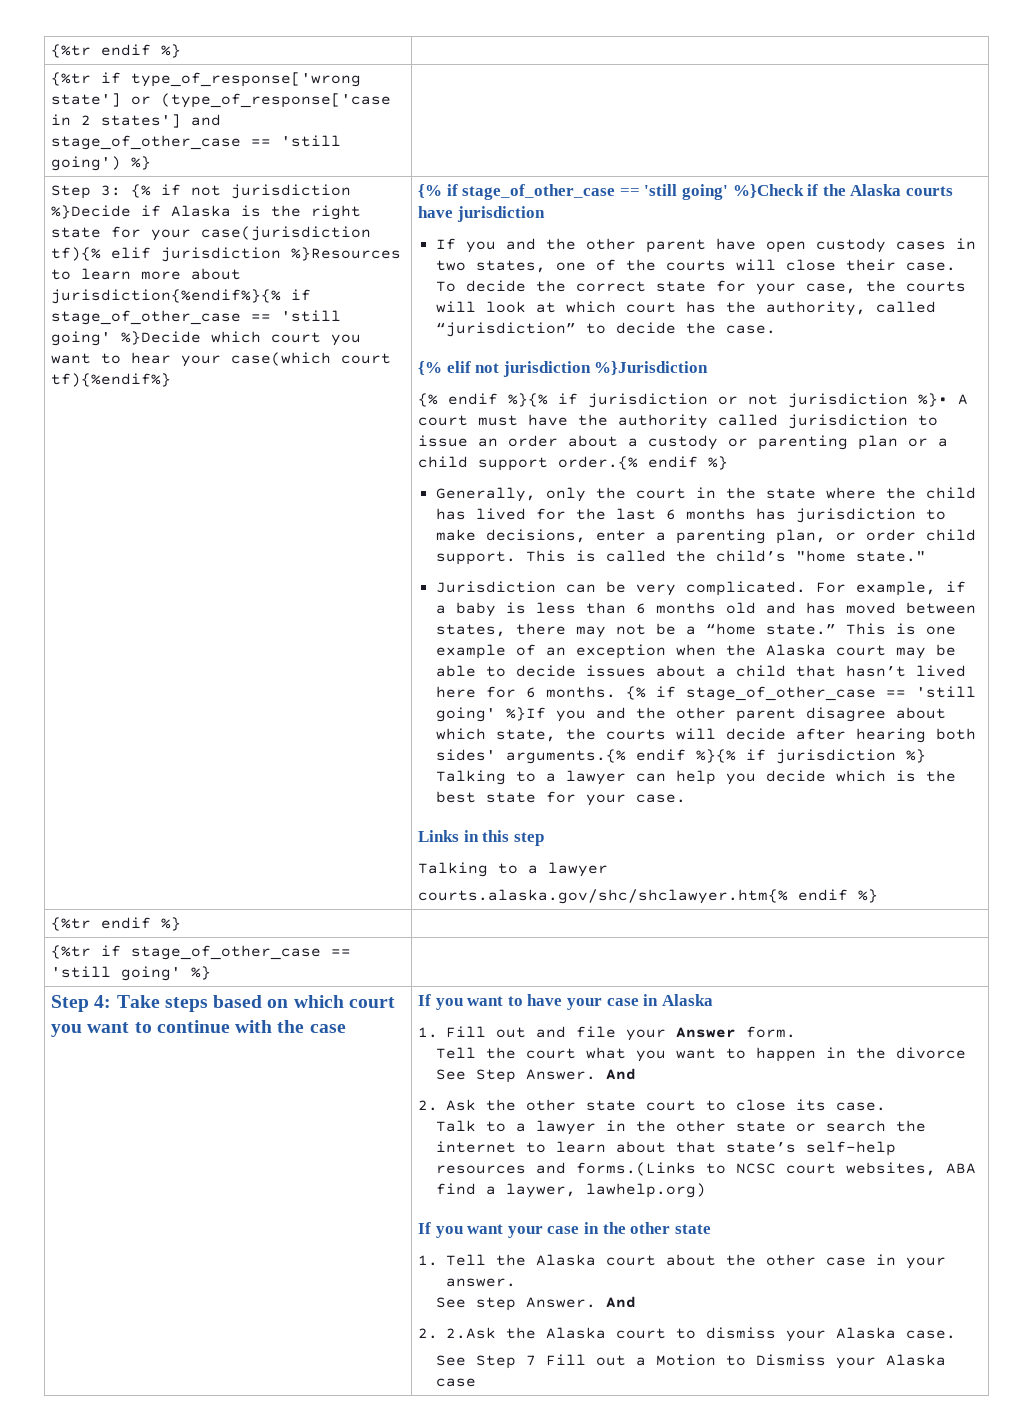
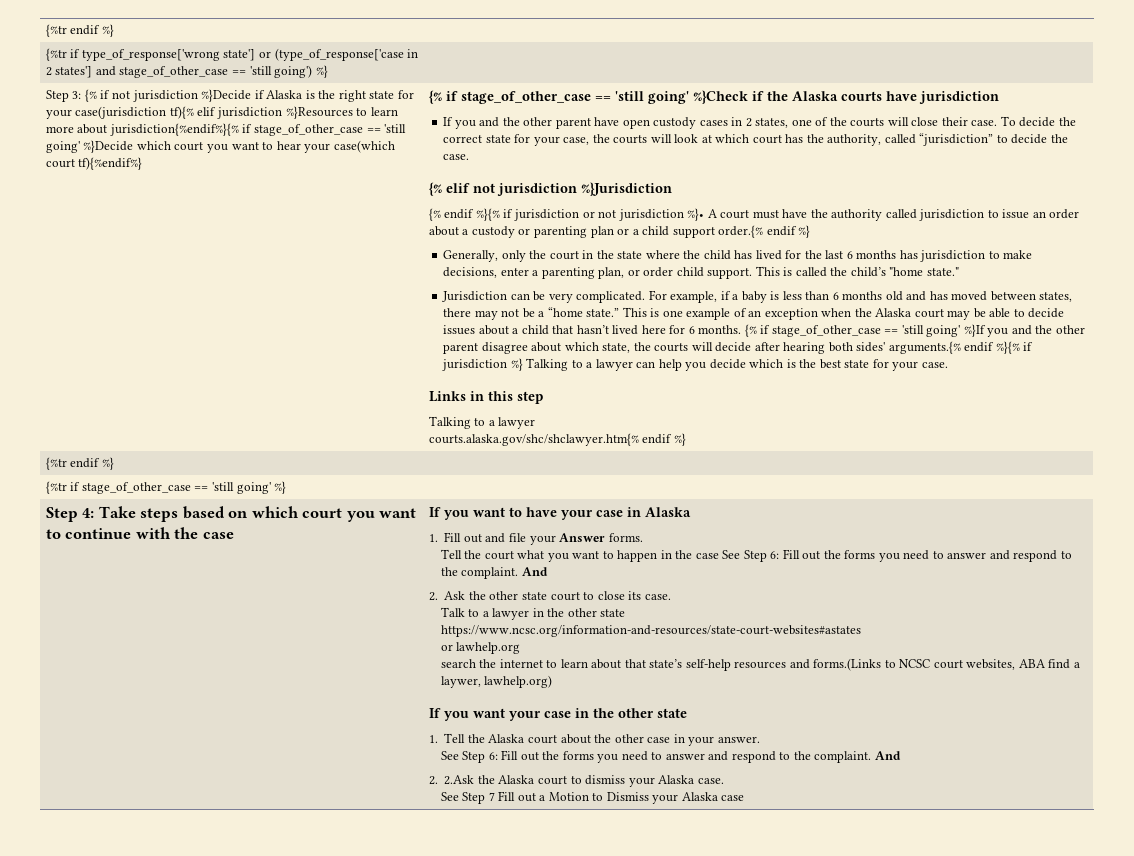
- If you and the other parent have open custody cases in two states, one of the courts will close their case.
+ If you and the other parent have open custody cases in 2 states, one of the courts will close their case.
- 1. Fill out and file your Answer form.
+ 1. Fill out and file your Answer forms.
- Tell the court what you want to happen in the divorce See Step Answer.
+ Tell the court what you want to happen in the case See Step 6: Fill out the forms you need to answer and respond to the complaint.
- Talk to a lawyer in the other state or search the internet to learn about that state’s self-help resources and forms.(Links to NCSC court websites, ABA find a laywer, lawhelp.org)
+ Talk to a lawyer in the other state
+ https://www.ncsc.org/information-and-resources/state-court-websites#astates
+ or lawhelp.org
+ search the internet to learn about that state’s self-help resources and forms.(Links to NCSC court websites, ABA find a laywer, lawhelp.org)
  1. Tell the Alaska court about the other case in your answer.
- See step Answer.
+ See Step 6: Fill out the forms you need to answer and respond to the complaint.

